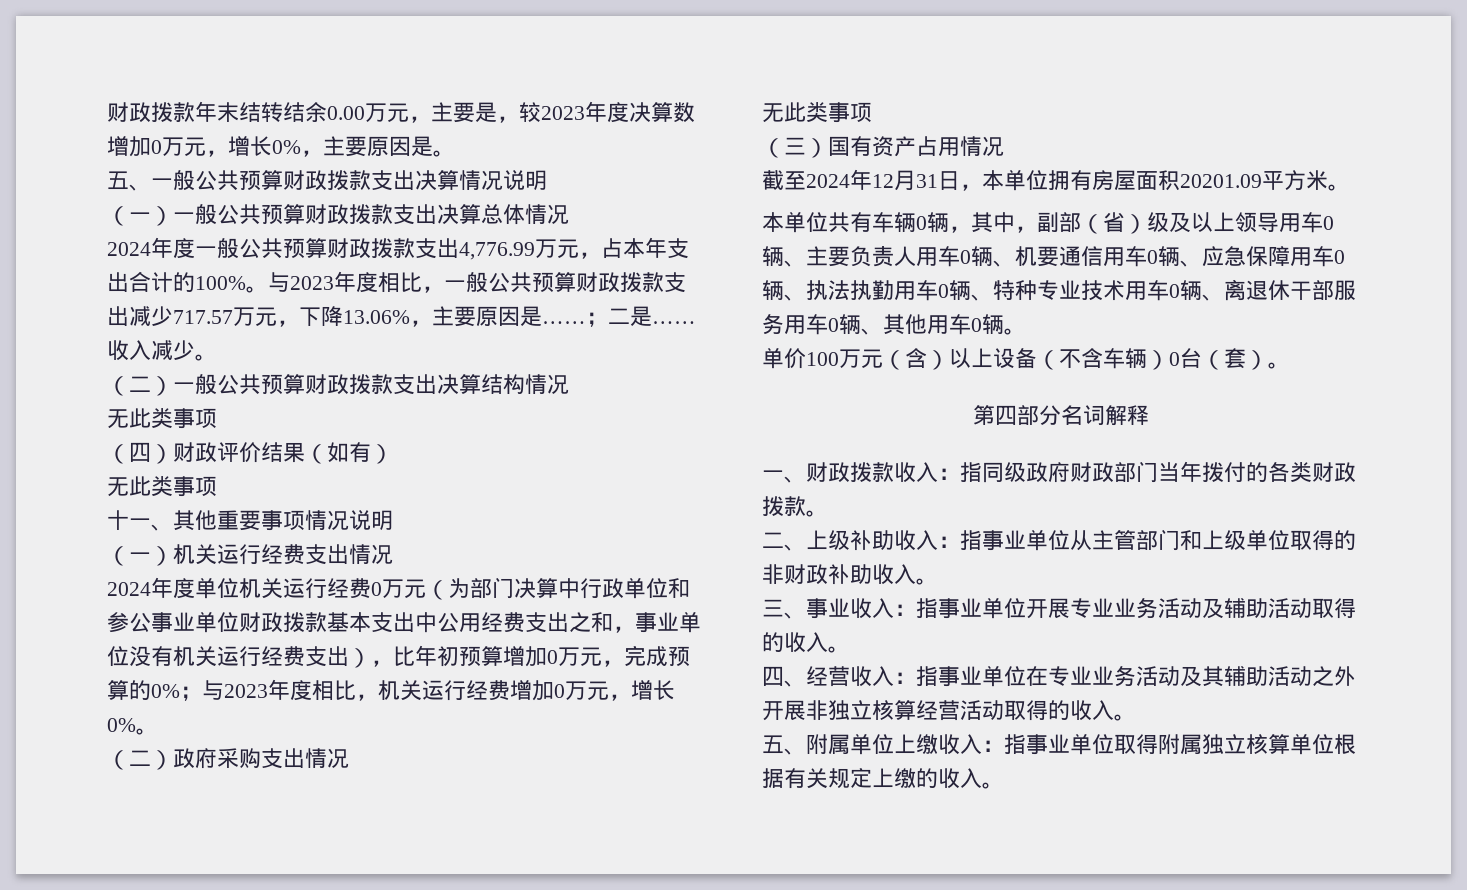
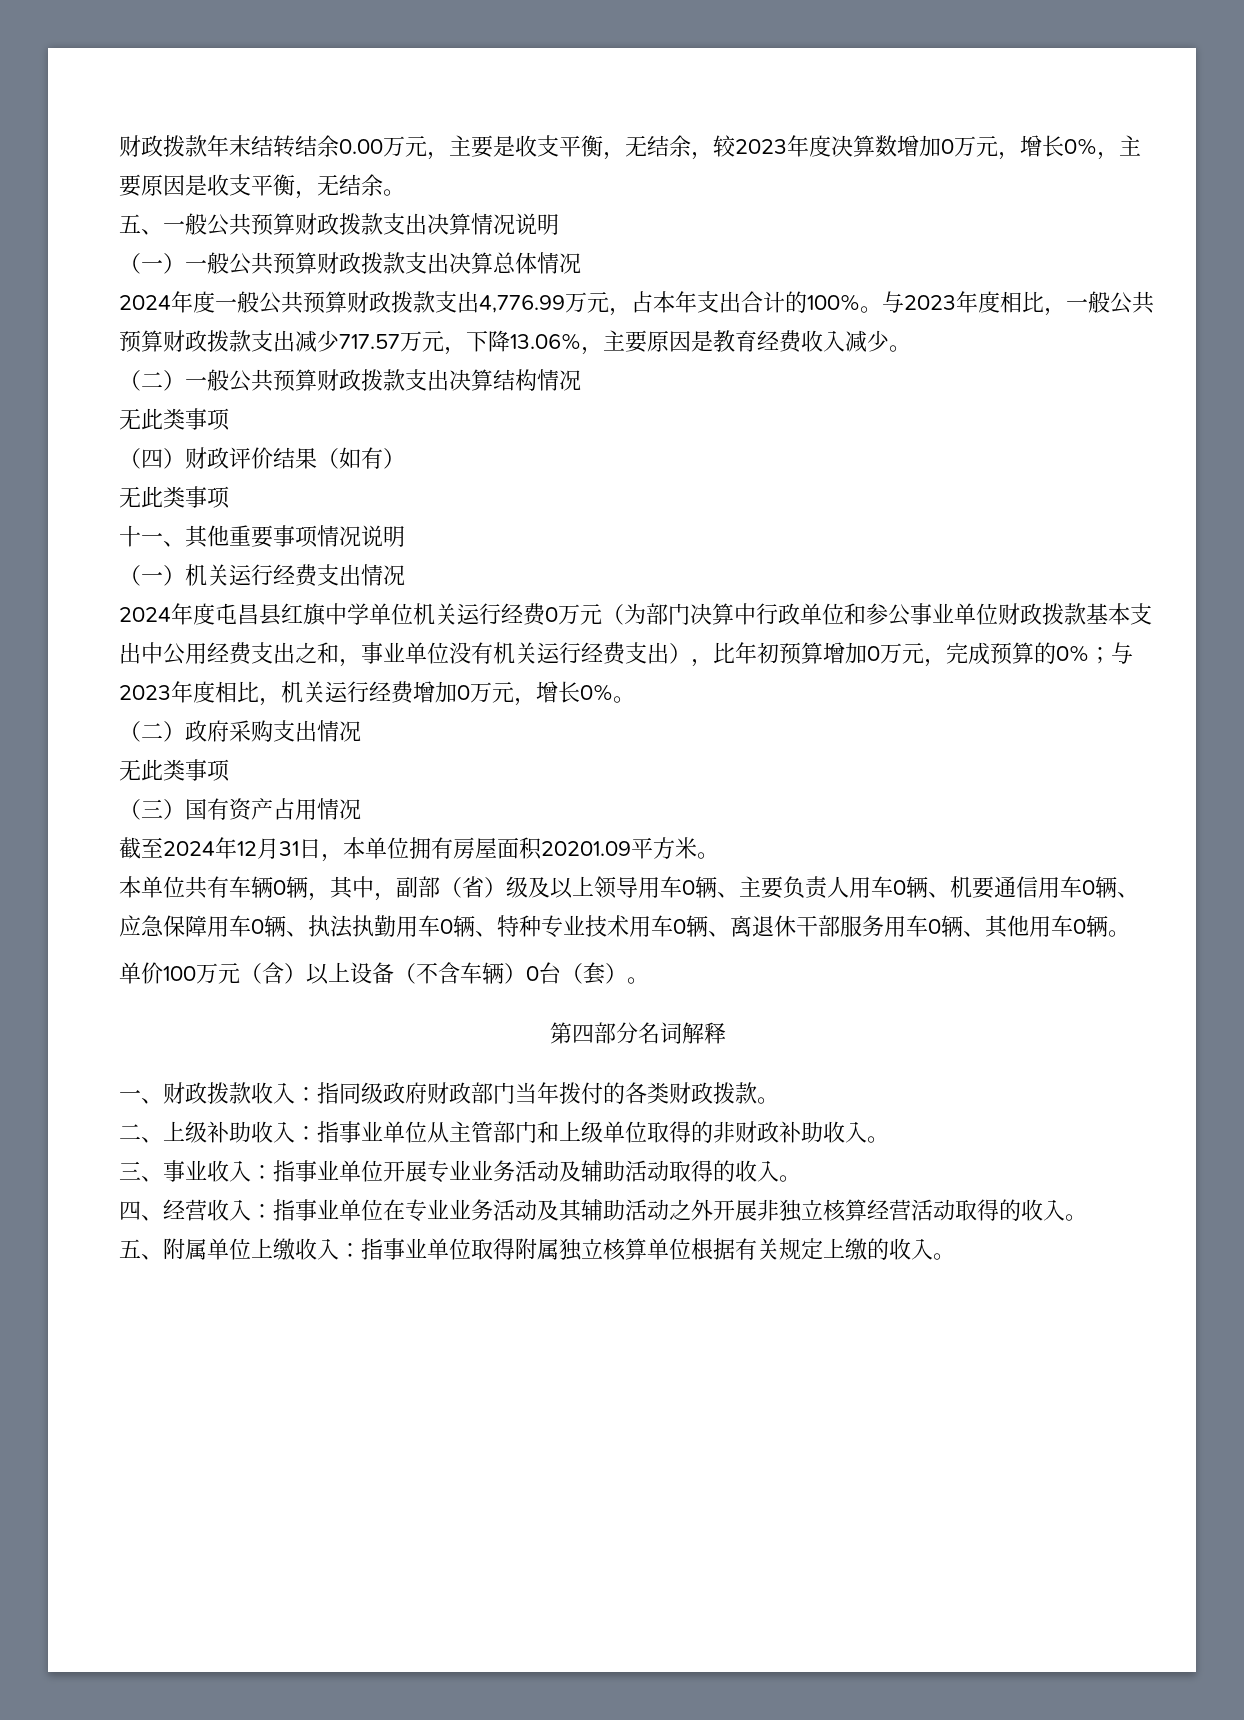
- 财政拨款年末结转结余0.00万元，主要是，较2023年度决算数增加0万元，增长0%，主要原因是。
+ 财政拨款年末结转结余0.00万元，主要是收支平衡，无结余，较2023年度决算数增加0万元，增长0%，主要原因是收支平衡，无结余。
- 与2023年度相比，一般公共预算财政拨款支出减少717.57万元，下降13.06%，主要原因是……；二是……收入减少。
+ 与2023年度相比，一般公共预算财政拨款支出减少717.57万元，下降13.06%，主要原因是教育经费收入减少。
- 2024年度单位机关运行经费0万元（为部门决算中行政单位和参公事业单位财政拨款基本支出中公用经费支出之和，事业单位没有机关运行经费支出），比年初预算增加0万元，完成预算的0%；与2023年度相比，机关运行经费增加0万元，增长0%。
+ 2024年度屯昌县红旗中学单位机关运行经费0万元（为部门决算中行政单位和参公事业单位财政拨款基本支出中公用经费支出之和，事业单位没有机关运行经费支出），比年初预算增加0万元，完成预算的0%；与2023年度相比，机关运行经费增加0万元，增长0%。

